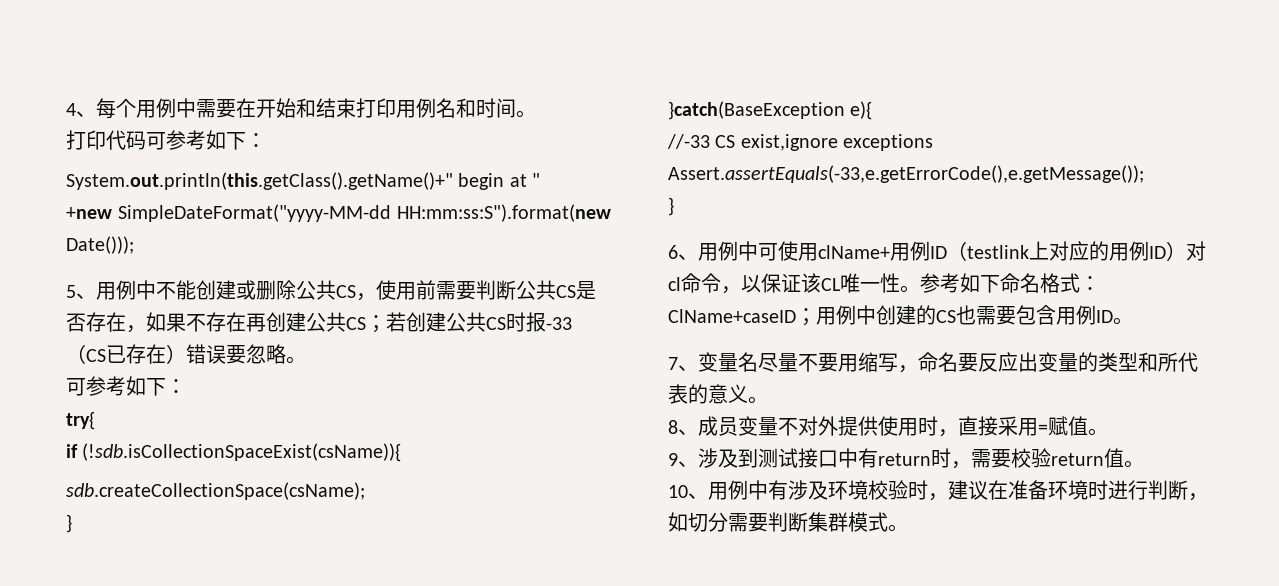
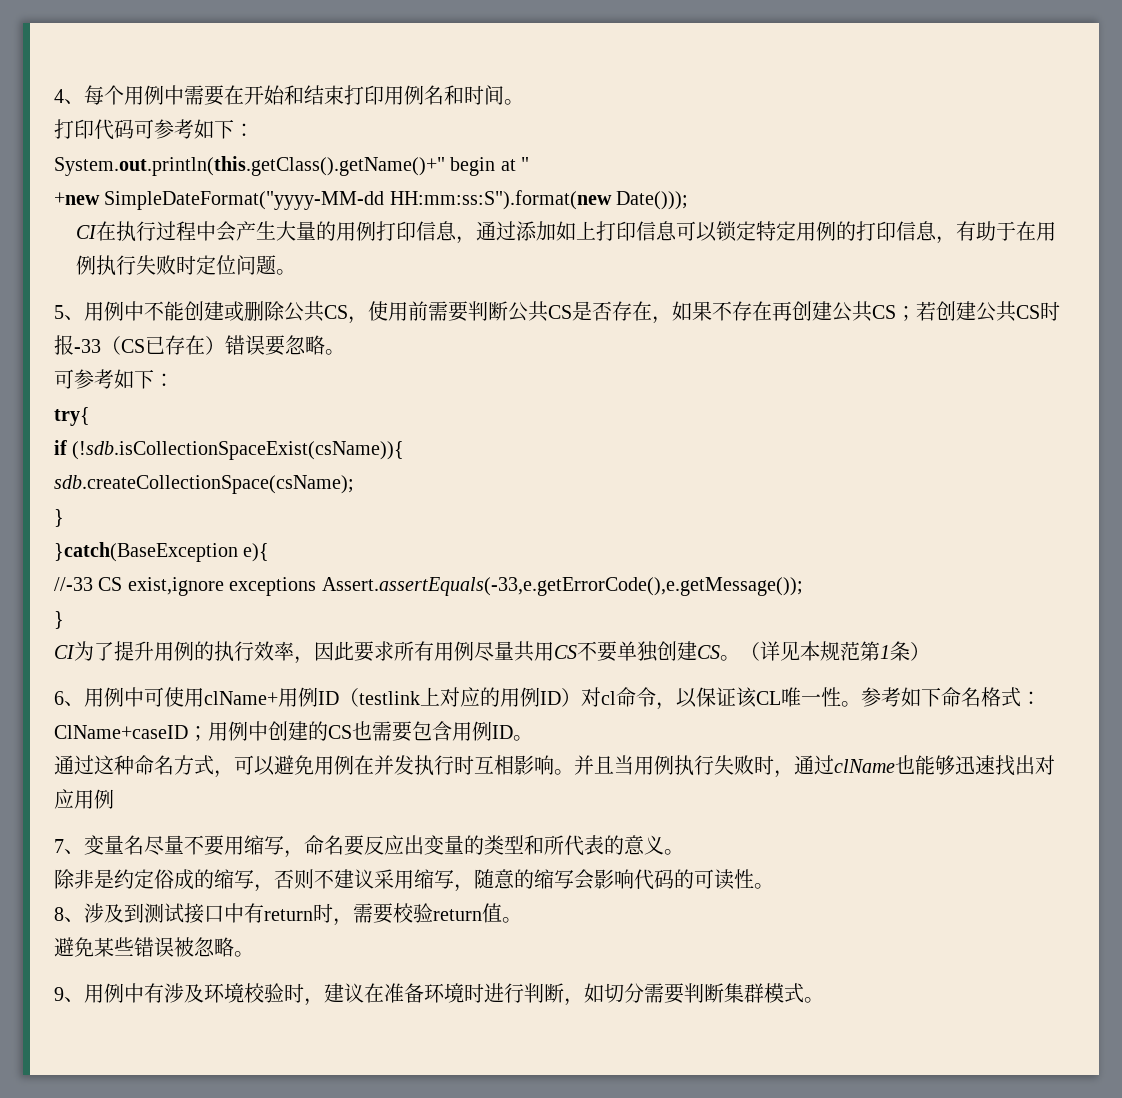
+ CI在执行过程中会产生大量的用例打印信息，通过添加如上打印信息可以锁定特定用例的打印信息，有助于在用例执行失败时定位问题。
+ CI为了提升用例的执行效率，因此要求所有用例尽量共用CS不要单独创建CS。（详见本规范第1条）
+ 通过这种命名方式，可以避免用例在并发执行时互相影响。并且当用例执行失败时，通过clName也能够迅速找出对应用例
- 8、成员变量不对外提供使用时，直接采用=赋值。
- 9、涉及到测试接口中有return时，需要校验return值。
+ 除非是约定俗成的缩写，否则不建议采用缩写，随意的缩写会影响代码的可读性。
+ 8、涉及到测试接口中有return时，需要校验return值。
- 10、用例中有涉及环境校验时，建议在准备环境时进行判断，如切分需要判断集群模式。
+ 避免某些错误被忽略。
+ 9、用例中有涉及环境校验时，建议在准备环境时进行判断，如切分需要判断集群模式。

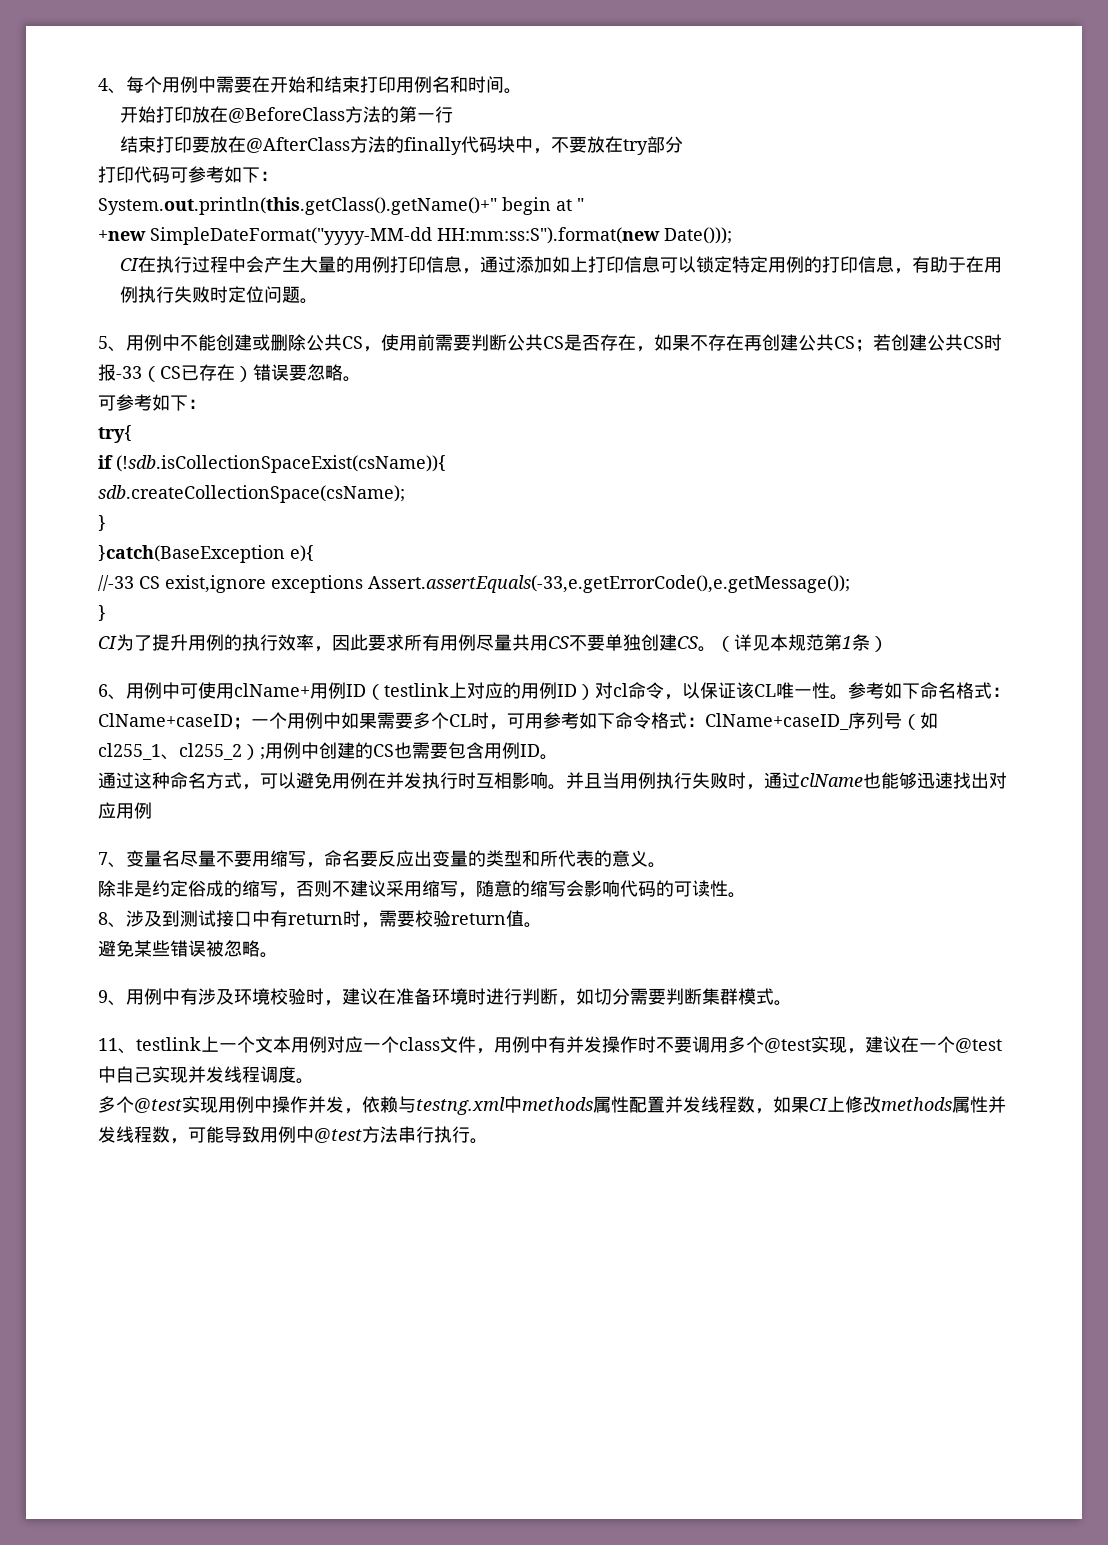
+ 开始打印放在@BeforeClass方法的第一行
+ 结束打印要放在@AfterClass方法的finally代码块中，不要放在try部分
- 参考如下命名格式：ClName+caseID；用例中创建的CS也需要包含用例ID。
+ 参考如下命名格式：ClName+caseID；一个用例中如果需要多个CL时，可用参考如下命令格式：ClName+caseID_序列号（如cl255_1、cl255_2）;用例中创建的CS也需要包含用例ID。
+ 11、testlink上一个文本用例对应一个class文件，用例中有并发操作时不要调用多个@test实现，建议在一个@test中自己实现并发线程调度。
+ 多个@test实现用例中操作并发，依赖与testng.xml中methods属性配置并发线程数，如果CI上修改methods属性并发线程数，可能导致用例中@test方法串行执行。

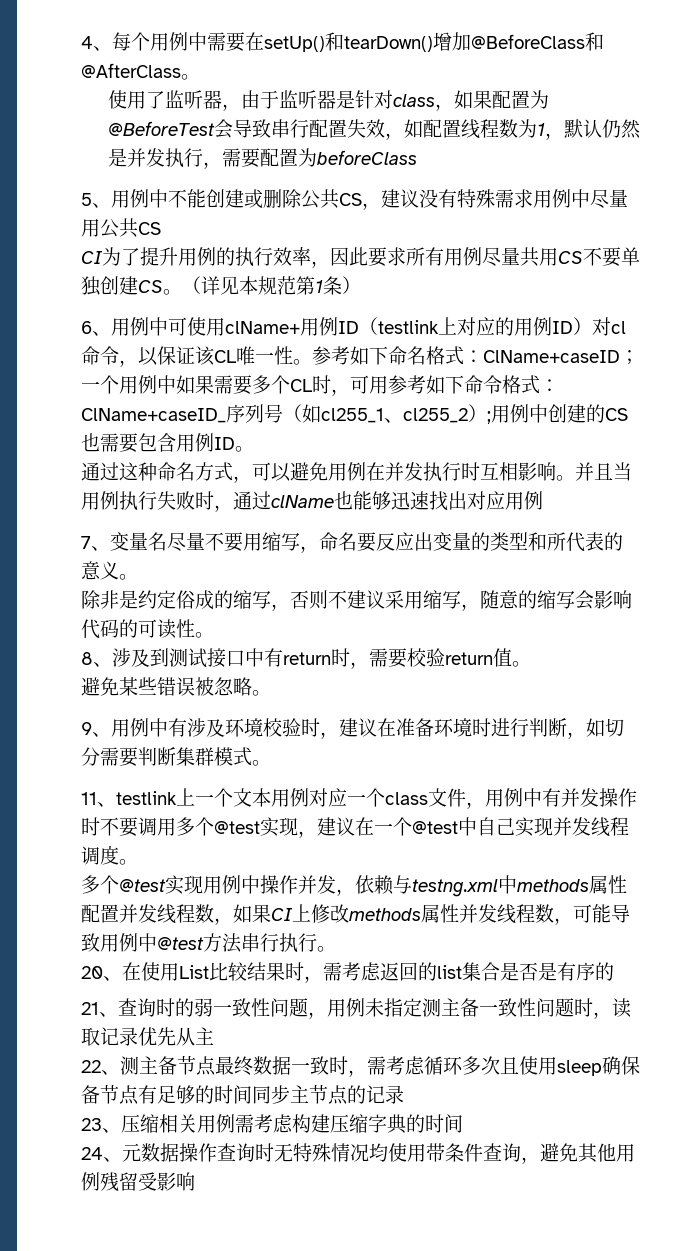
- 4、每个用例中需要在开始和结束打印用例名和时间。
- 开始打印放在@BeforeClass方法的第一行
- 结束打印要放在@AfterClass方法的finally代码块中，不要放在try部分
- 打印代码可参考如下：
- System.out.println(this.getClass().getName()+" begin at "
- +new SimpleDateFormat("yyyy-MM-dd HH:mm:ss:S").format(new Date()));
- CI在执行过程中会产生大量的用例打印信息，通过添加如上打印信息可以锁定特定用例的打印信息，有助于在用例执行失败时定位问题。
+ 4、每个用例中需要在setUp()和tearDown()增加@BeforeClass和@AfterClass。
+ 使用了监听器，由于监听器是针对class，如果配置为@BeforeTest会导致串行配置失效，如配置线程数为1，默认仍然是并发执行，需要配置为beforeClass
- 5、用例中不能创建或删除公共CS，使用前需要判断公共CS是否存在，如果不存在再创建公共CS；若创建公共CS时报-33（CS已存在）错误要忽略。
- 可参考如下：
- try{
- if (!sdb.isCollectionSpaceExist(csName)){
- sdb.createCollectionSpace(csName);
- }
- }catch(BaseException e){
- //-33 CS exist,ignore exceptions Assert.assertEquals(-33,e.getErrorCode(),e.getMessage());
- }
+ 5、用例中不能创建或删除公共CS，建议没有特殊需求用例中尽量用公共CS
+ 20、在使用List比较结果时，需考虑返回的list集合是否是有序的
+ 21、查询时的弱一致性问题，用例未指定测主备一致性问题时，读取记录优先从主
+ 22、测主备节点最终数据一致时，需考虑循环多次且使用sleep确保备节点有足够的时间同步主节点的记录
+ 23、压缩相关用例需考虑构建压缩字典的时间
+ 24、元数据操作查询时无特殊情况均使用带条件查询，避免其他用例残留受影响

